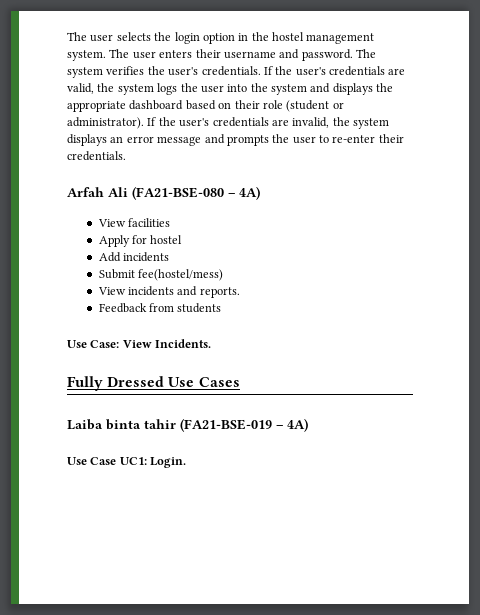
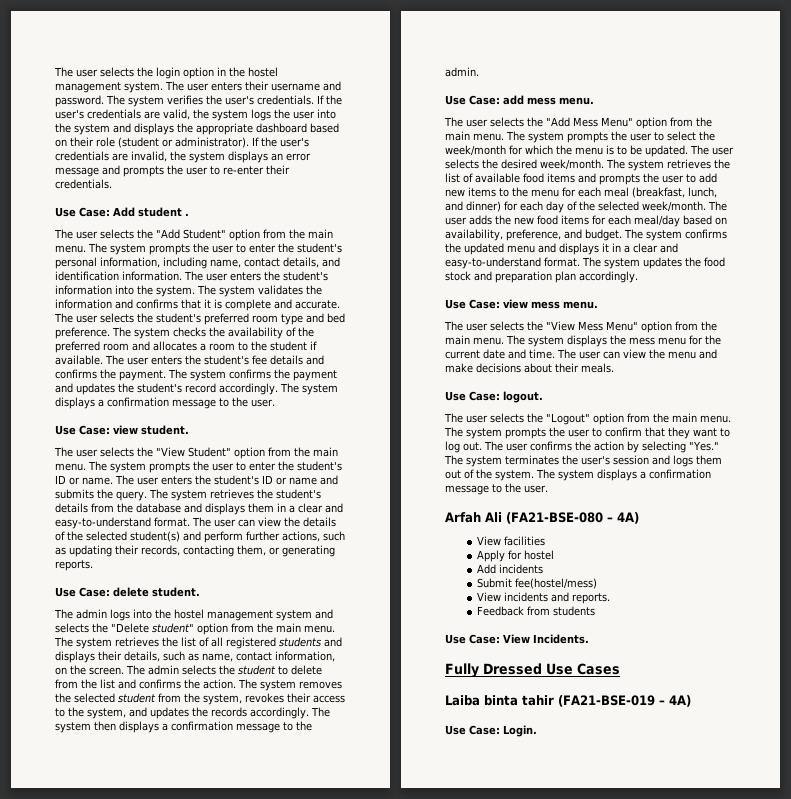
+ Use Case: Add student .
+ The user selects the "Add Student" option from the main menu. The system prompts the user to enter the student's personal information, including name, contact details, and identification information. The user enters the student's information into the system. The system validates the information and confirms that it is complete and accurate. The user selects the student's preferred room type and bed preference. The system checks the availability of the preferred room and allocates a room to the student if available. The user enters the student's fee details and confirms the payment. The system confirms the payment and updates the student's record accordingly. The system displays a confirmation message to the user.
+ Use Case: view student.
+ The user selects the "View Student" option from the main menu. The system prompts the user to enter the student's ID or name. The user enters the student's ID or name and submits the query. The system retrieves the student's details from the database and displays them in a clear and easy-to-understand format. The user can view the details of the selected student(s) and perform further actions, such as updating their records, contacting them, or generating reports.
+ Use Case: delete student.
+ The admin logs into the hostel management system and selects the "Delete student" option from the main menu. The system retrieves the list of all registered students and displays their details, such as name, contact information, on the screen. The admin selects the student to delete from the list and confirms the action. The system removes the selected student from the system, revokes their access to the system, and updates the records accordingly. The system then displays a confirmation message to the admin.
+ Use Case: add mess menu.
+ The user selects the "Add Mess Menu" option from the main menu. The system prompts the user to select the week/month for which the menu is to be updated. The user selects the desired week/month. The system retrieves the list of available food items and prompts the user to add new items to the menu for each meal (breakfast, lunch, and dinner) for each day of the selected week/month. The user adds the new food items for each meal/day based on availability, preference, and budget. The system confirms the updated menu and displays it in a clear and easy-to-understand format. The system updates the food stock and preparation plan accordingly.
+ Use Case: view mess menu.
+ The user selects the "View Mess Menu" option from the main menu. The system displays the mess menu for the current date and time. The user can view the menu and make decisions about their meals.
+ Use Case: logout.
+ The user selects the "Logout" option from the main menu. The system prompts the user to confirm that they want to log out. The user confirms the action by selecting "Yes." The system terminates the user's session and logs them out of the system. The system displays a confirmation message to the user.
- Use Case UC1: Login.
+ Use Case: Login.

